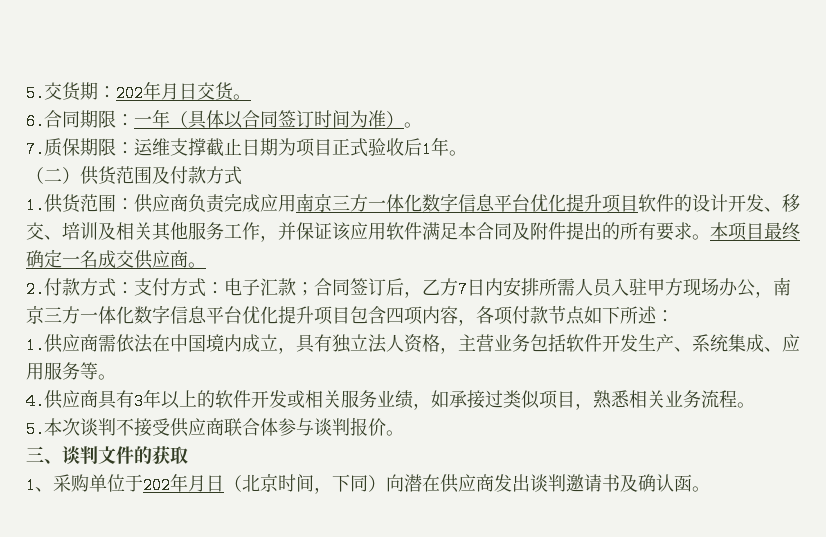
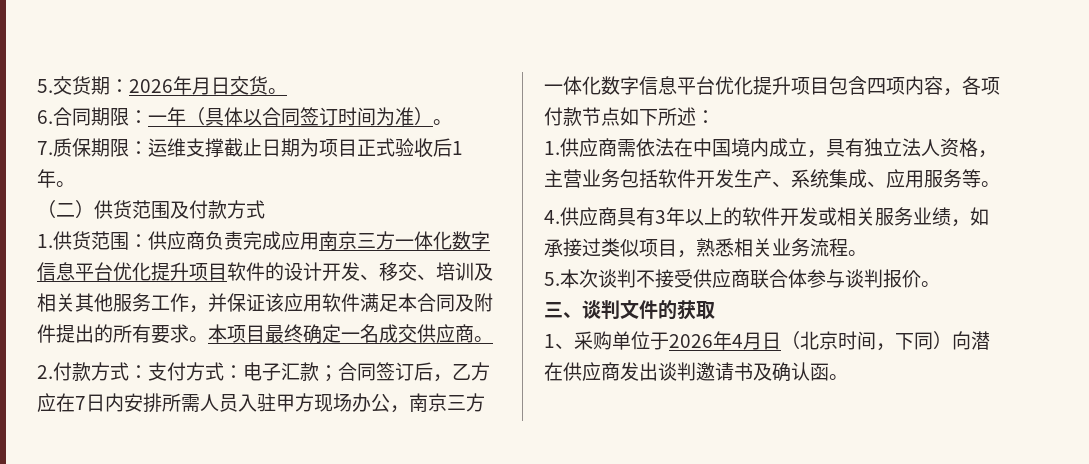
- 5.交货期：202年月日交货。
+ 5.交货期：2026年月日交货。
- 2.付款方式：支付方式：电子汇款；合同签订后，乙方7日内安排所需人员入驻甲方现场办公，南京三方一体化数字信息平台优化提升项目包含四项内容，各项付款节点如下所述：
+ 2.付款方式：支付方式：电子汇款；合同签订后，乙方应在7日内安排所需人员入驻甲方现场办公，南京三方一体化数字信息平台优化提升项目包含四项内容，各项付款节点如下所述：
- 1、采购单位于202年月日（北京时间，下同）向潜在供应商发出谈判邀请书及确认函。
+ 1、采购单位于2026年4月日（北京时间，下同）向潜在供应商发出谈判邀请书及确认函。

